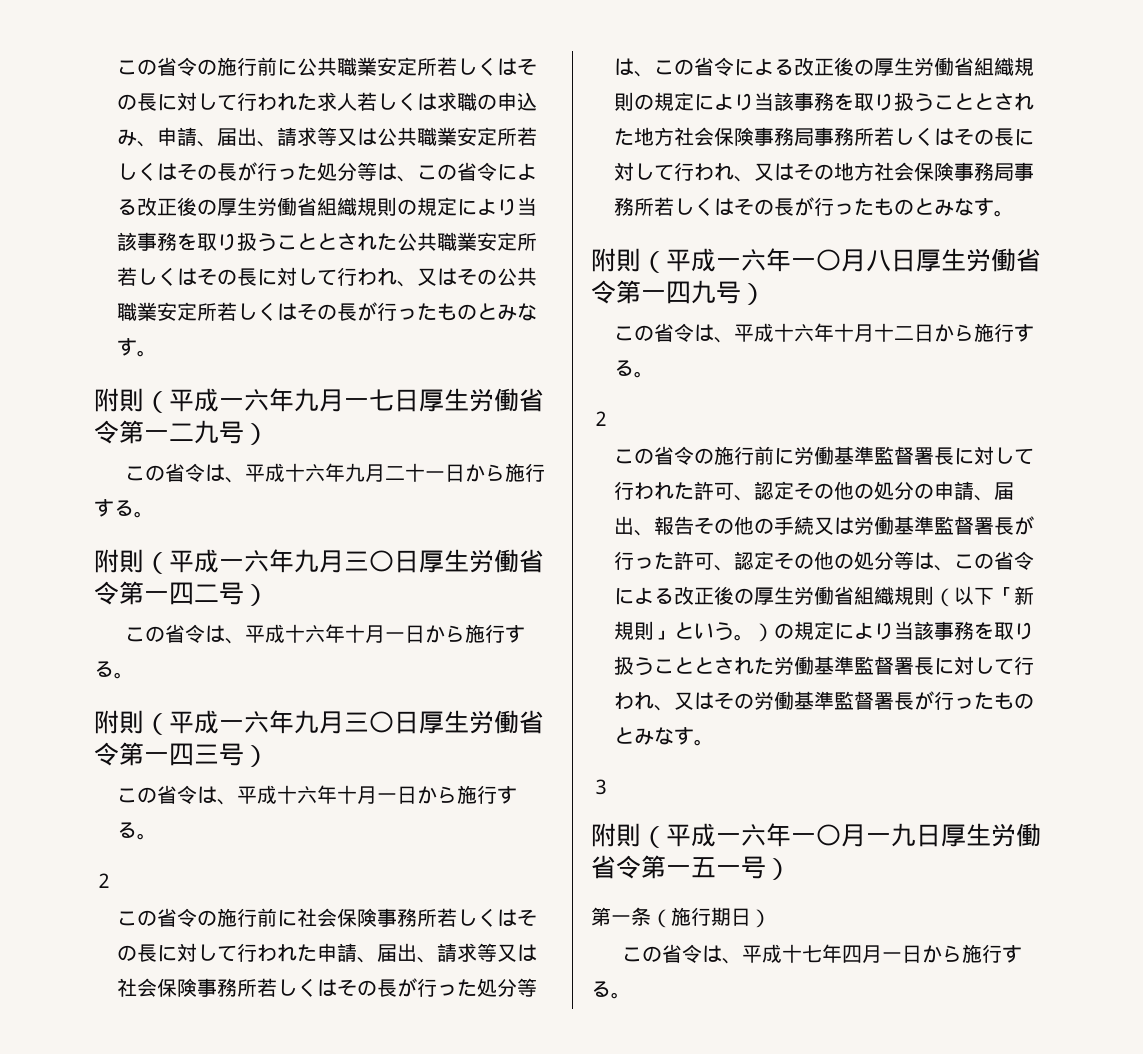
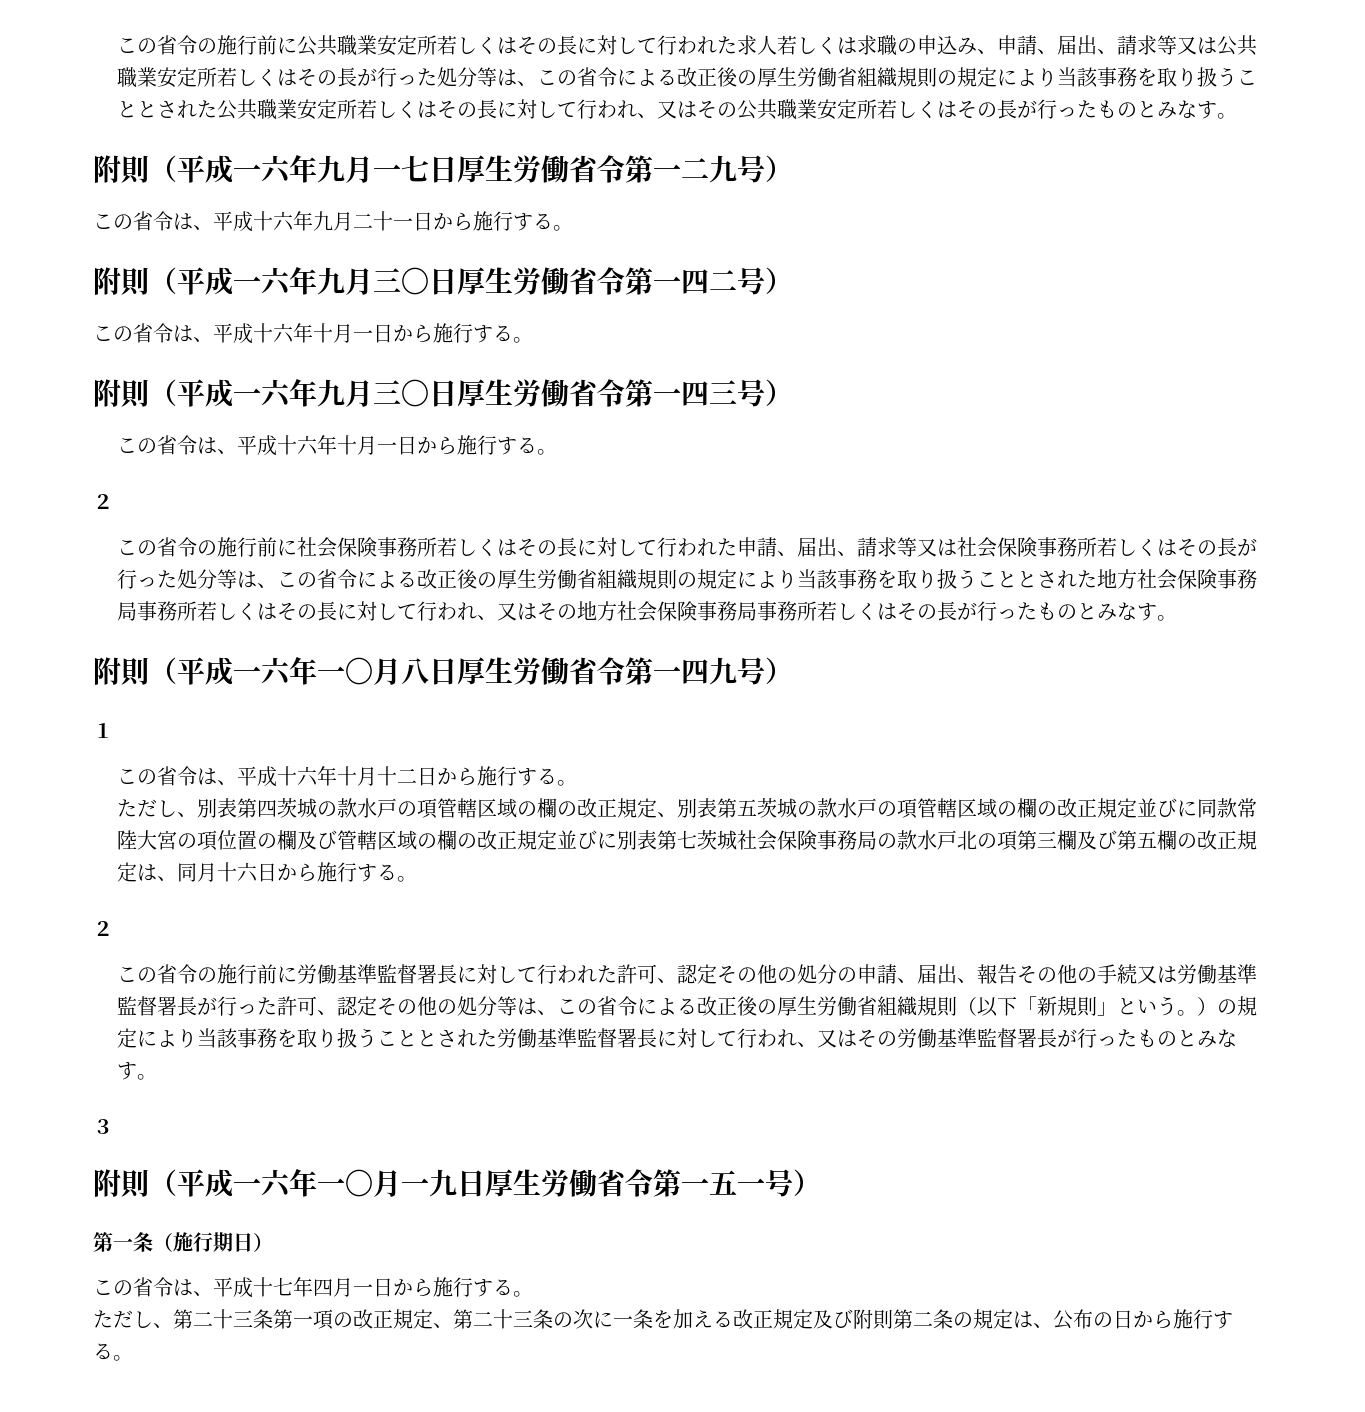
+ １
+ ただし、別表第四茨城の款水戸の項管轄区域の欄の改正規定、別表第五茨城の款水戸の項管轄区域の欄の改正規定並びに同款常陸大宮の項位置の欄及び管轄区域の欄の改正規定並びに別表第七茨城社会保険事務局の款水戸北の項第三欄及び第五欄の改正規定は、同月十六日から施行する。
+ ただし、第二十三条第一項の改正規定、第二十三条の次に一条を加える改正規定及び附則第二条の規定は、公布の日から施行する。

